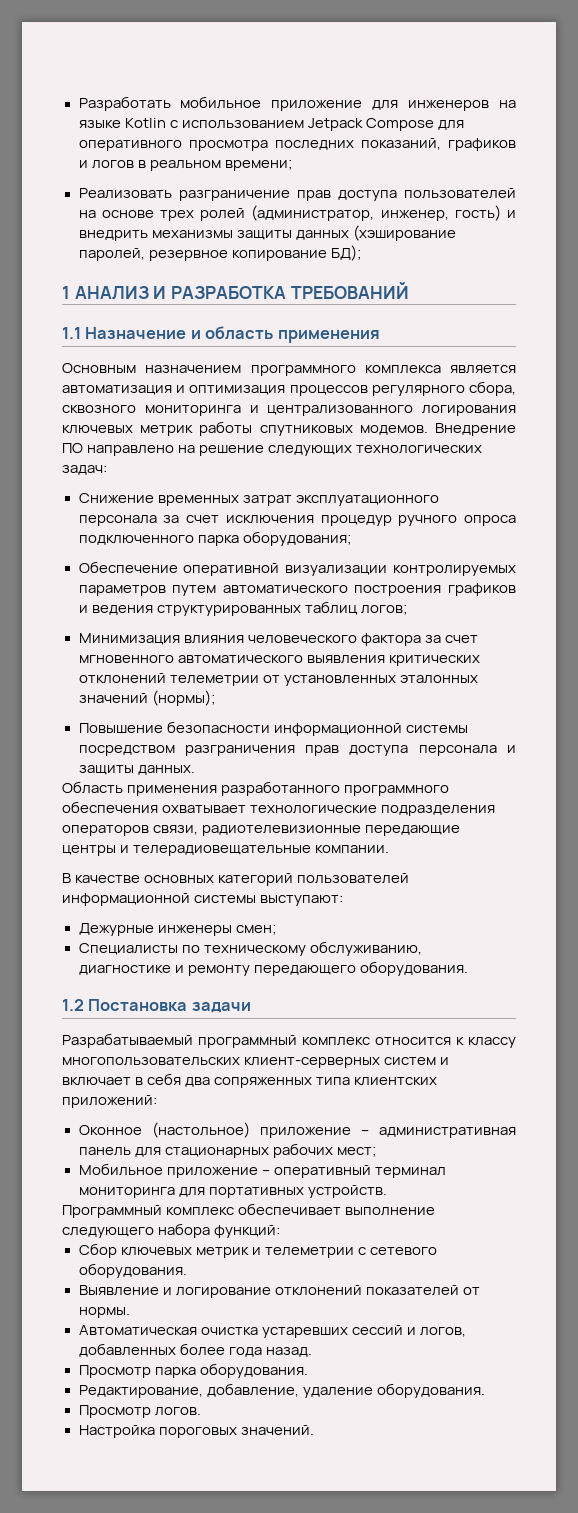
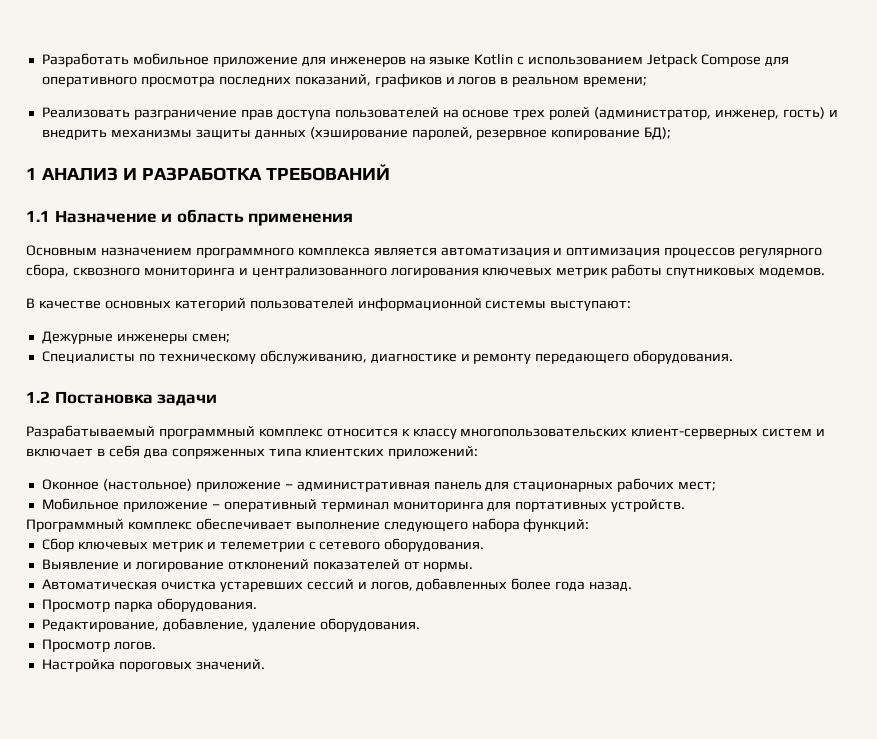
- Внедрение ПО направлено на решение следующих технологических задач:
- Снижение временных затрат эксплуатационного персонала за счет исключения процедур ручного опроса подключенного парка оборудования;
- Обеспечение оперативной визуализации контролируемых параметров путем автоматического построения графиков и ведения структурированных таблиц логов;
- Минимизация влияния человеческого фактора за счет мгновенного автоматического выявления критических отклонений телеметрии от установленных эталонных значений (нормы);
- Повышение безопасности информационной системы посредством разграничения прав доступа персонала и защиты данных.
- Область применения разработанного программного обеспечения охватывает технологические подразделения операторов связи, радиотелевизионные передающие центры и телерадиовещательные компании.

